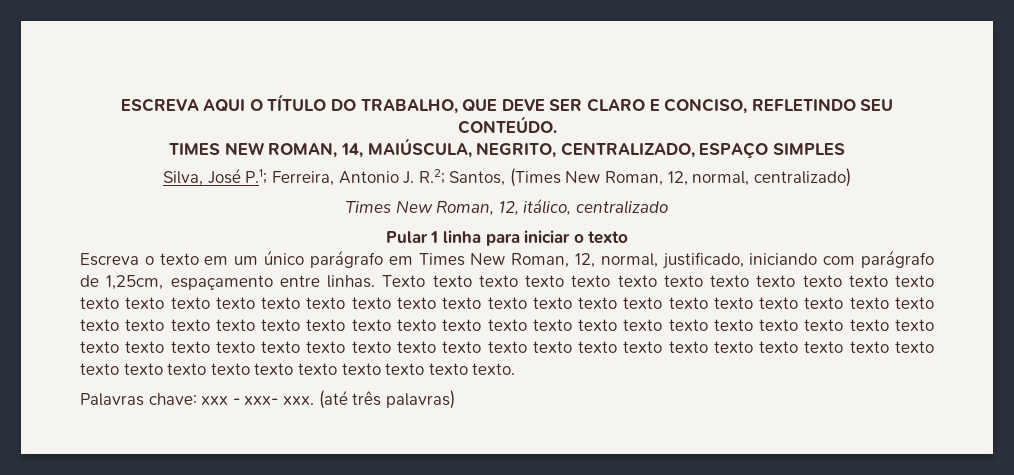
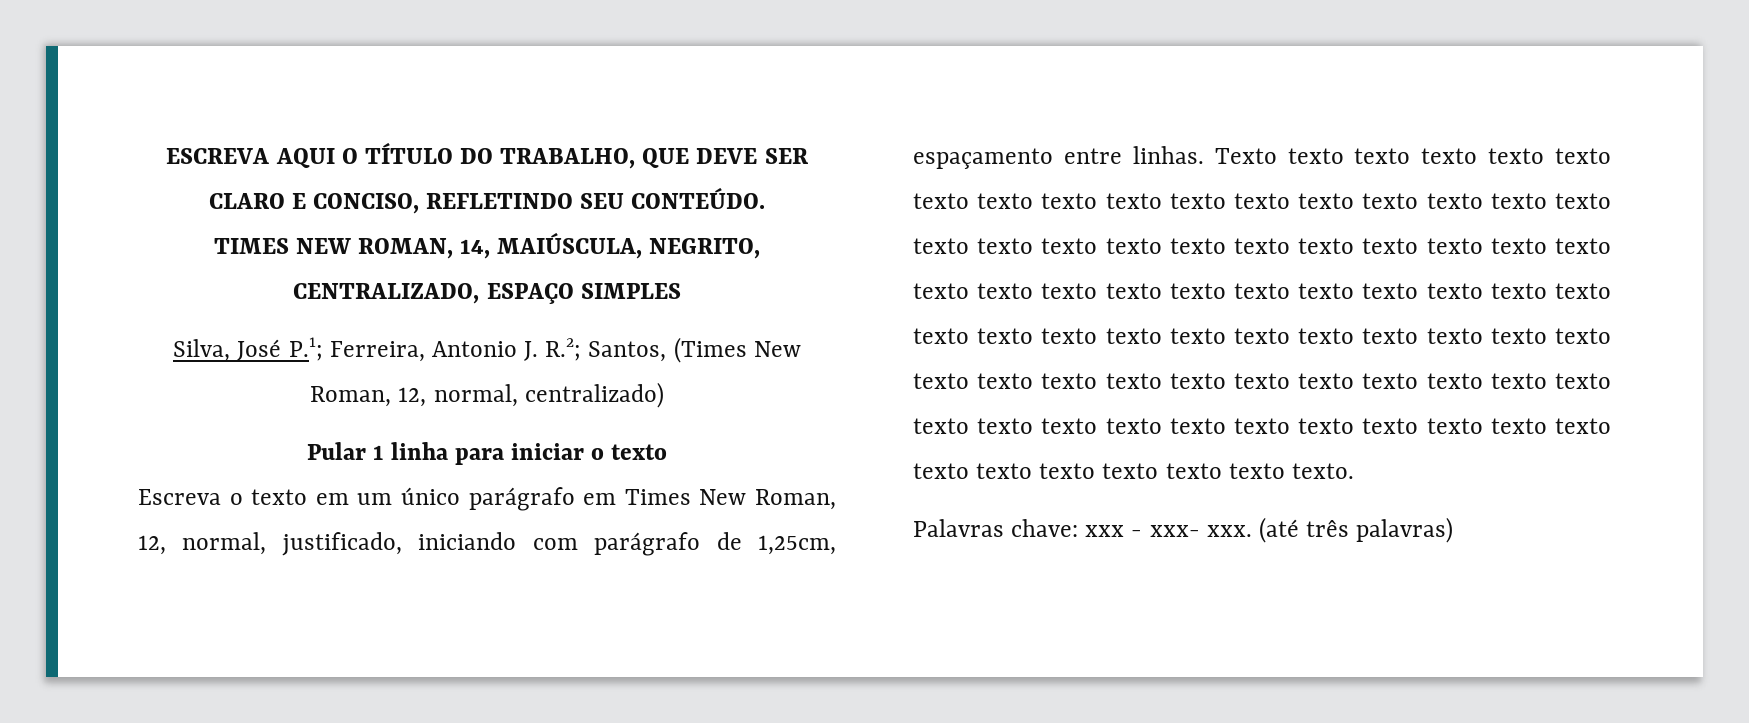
- Times New Roman, 12, itálico, centralizado

